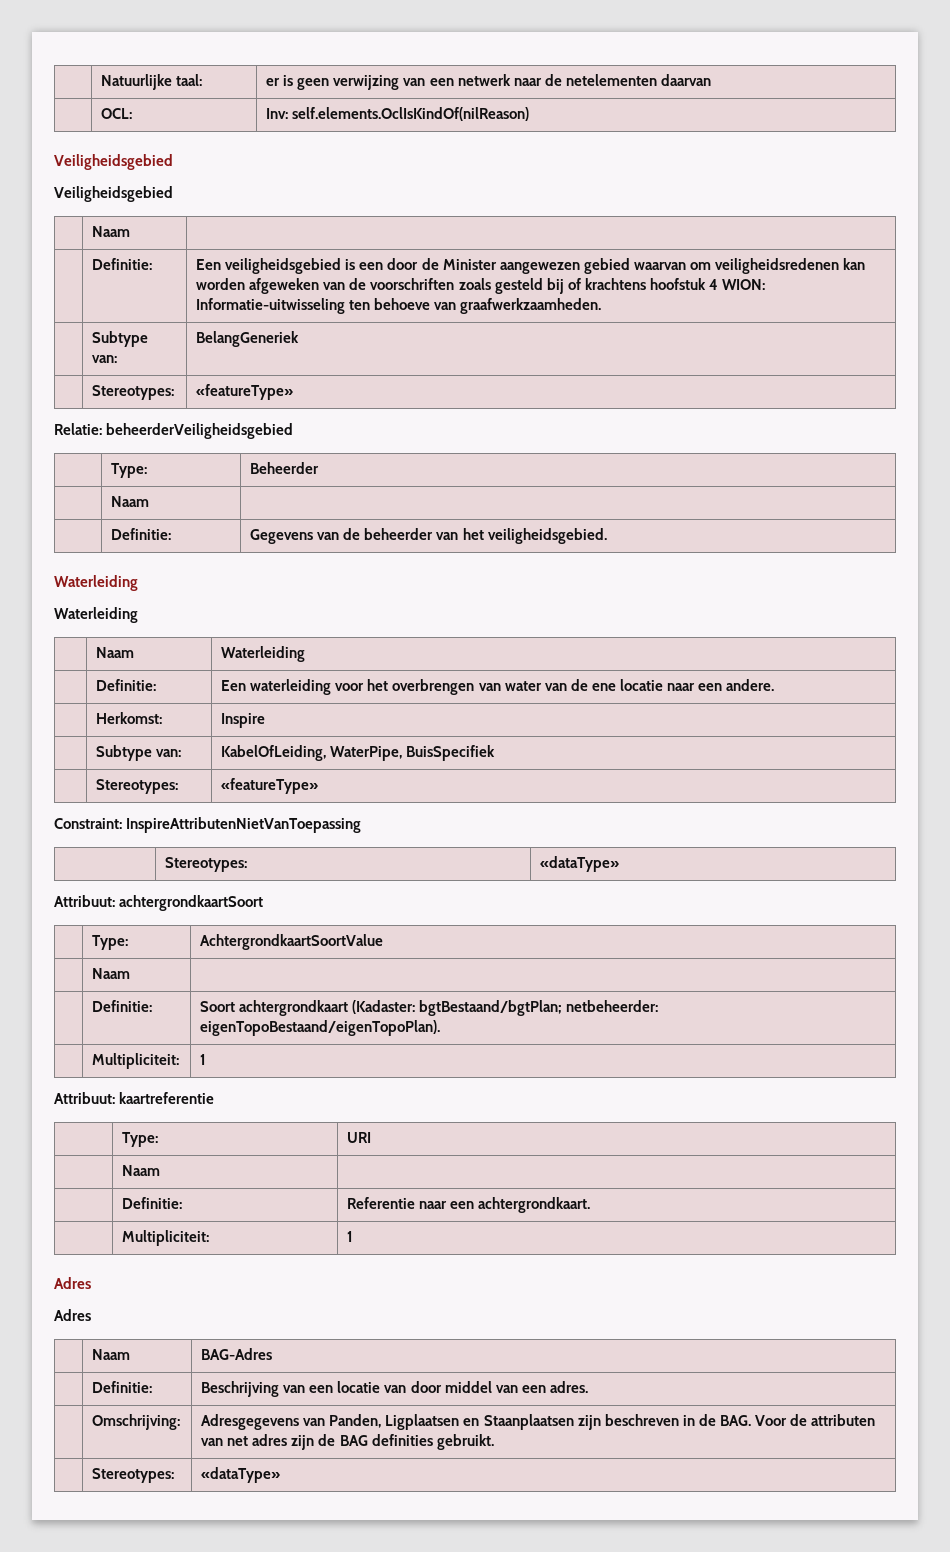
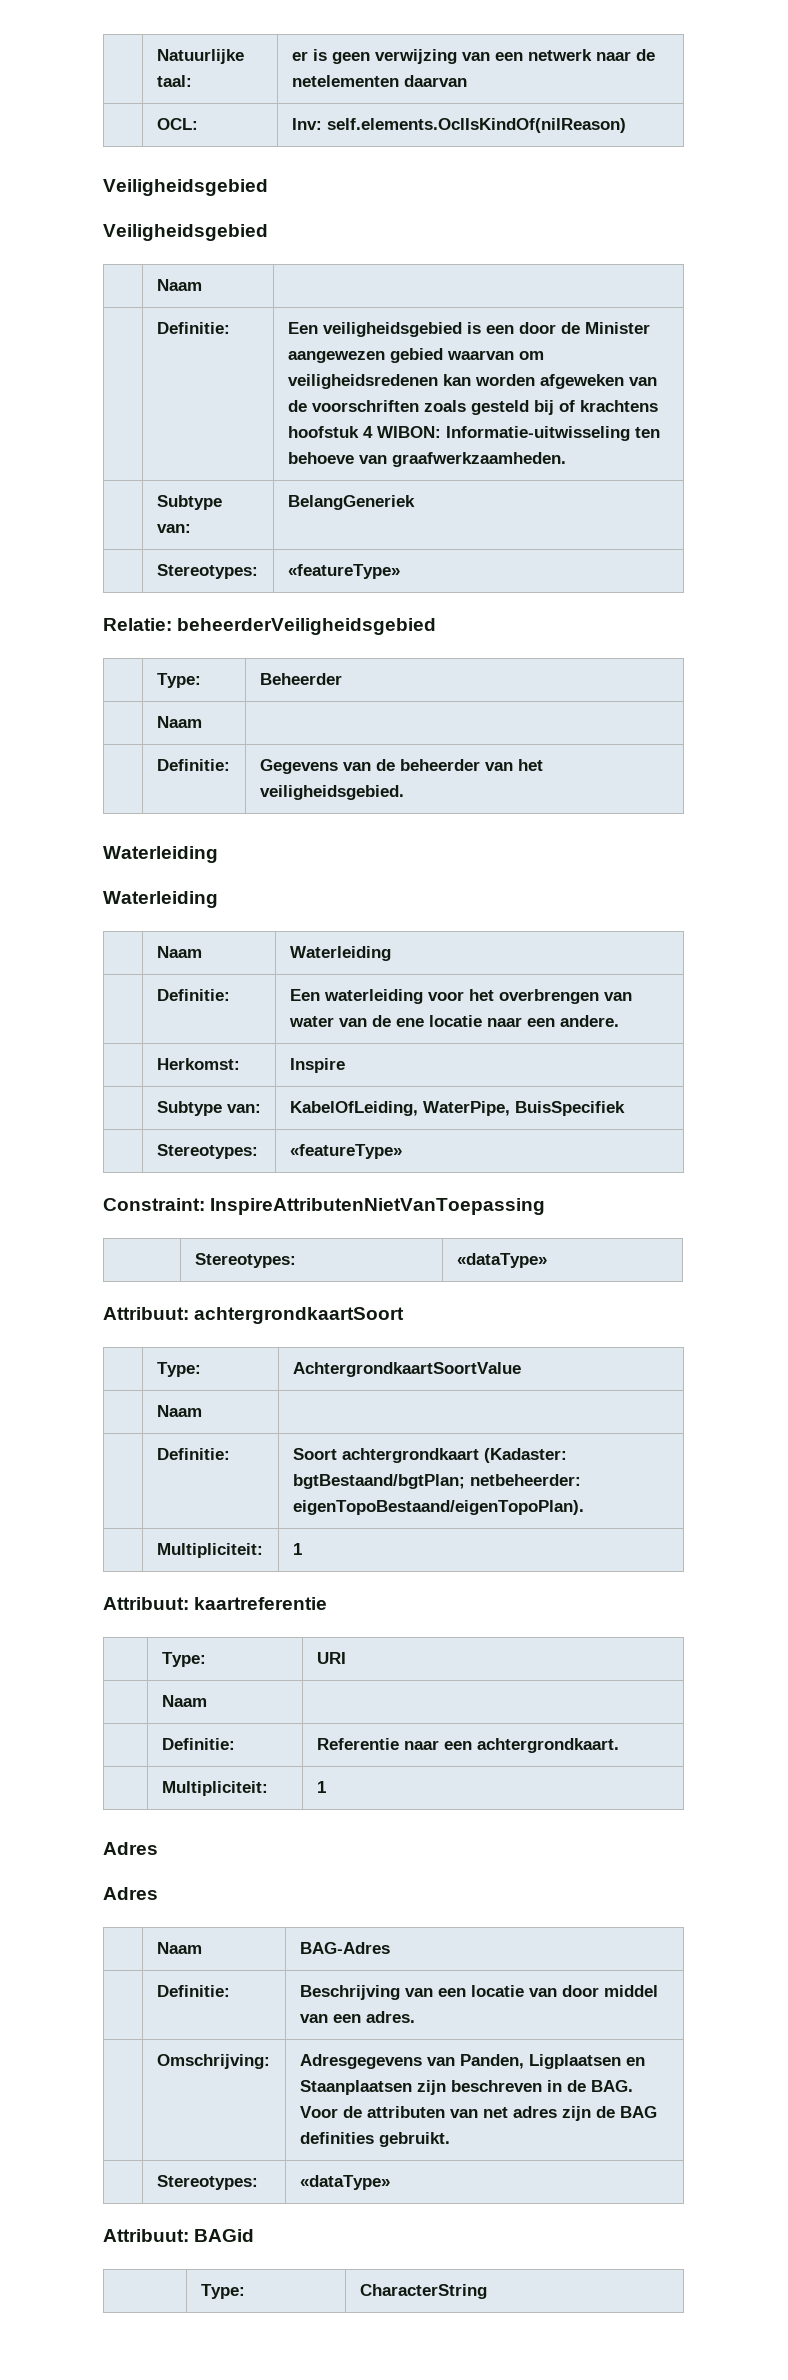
- | Definitie: | Een veiligheidsgebied is een door de Minister aangewezen gebied waarvan om veiligheidsredenen kan worden afgeweken van de voorschriften zoals gesteld bij of krachtens hoofstuk 4 WION: Informatie-uitwisseling ten behoeve van graafwerkzaamheden.
+ | Definitie: | Een veiligheidsgebied is een door de Minister aangewezen gebied waarvan om veiligheidsredenen kan worden afgeweken van de voorschriften zoals gesteld bij of krachtens hoofstuk 4 WIBON: Informatie-uitwisseling ten behoeve van graafwerkzaamheden.
+ Attribuut: BAGid
+ | Type: | CharacterString

